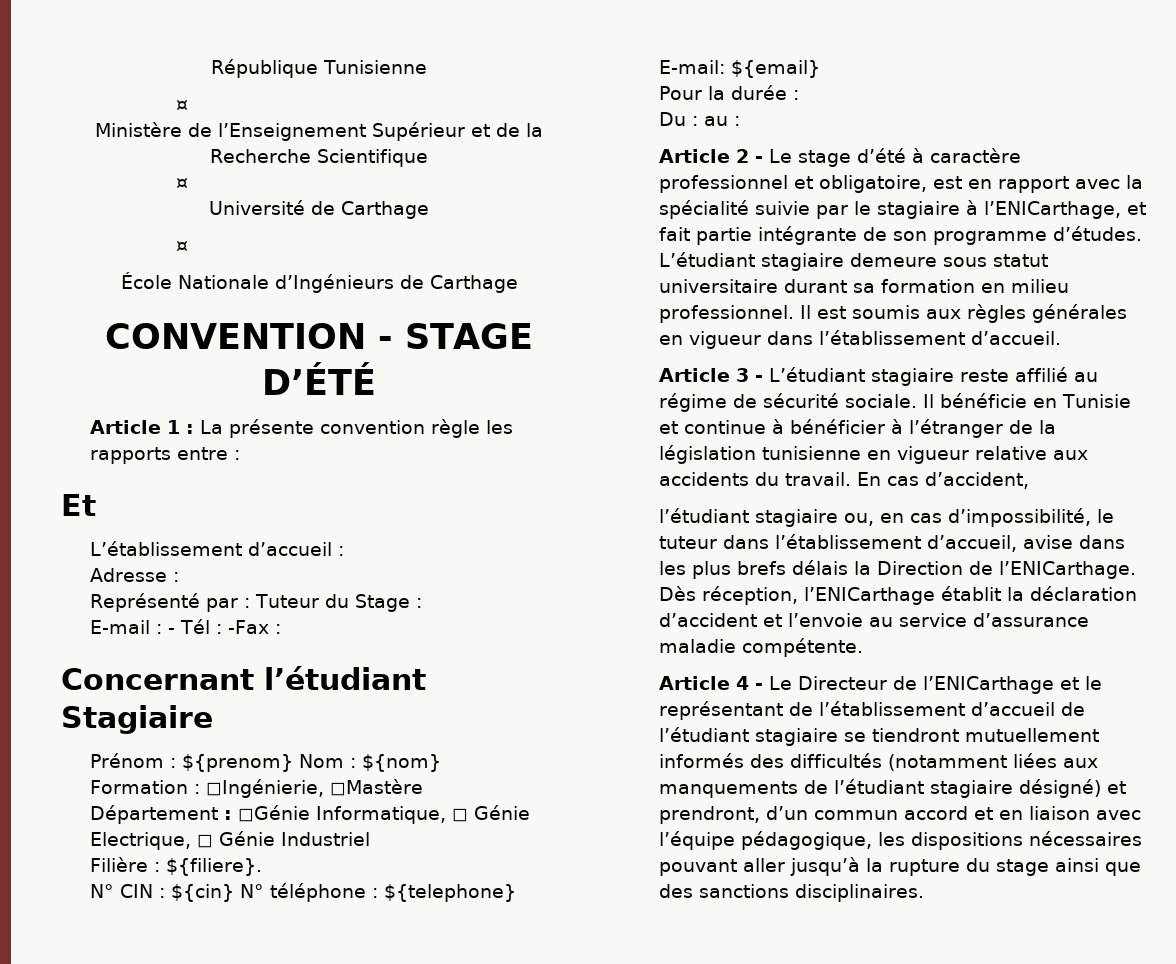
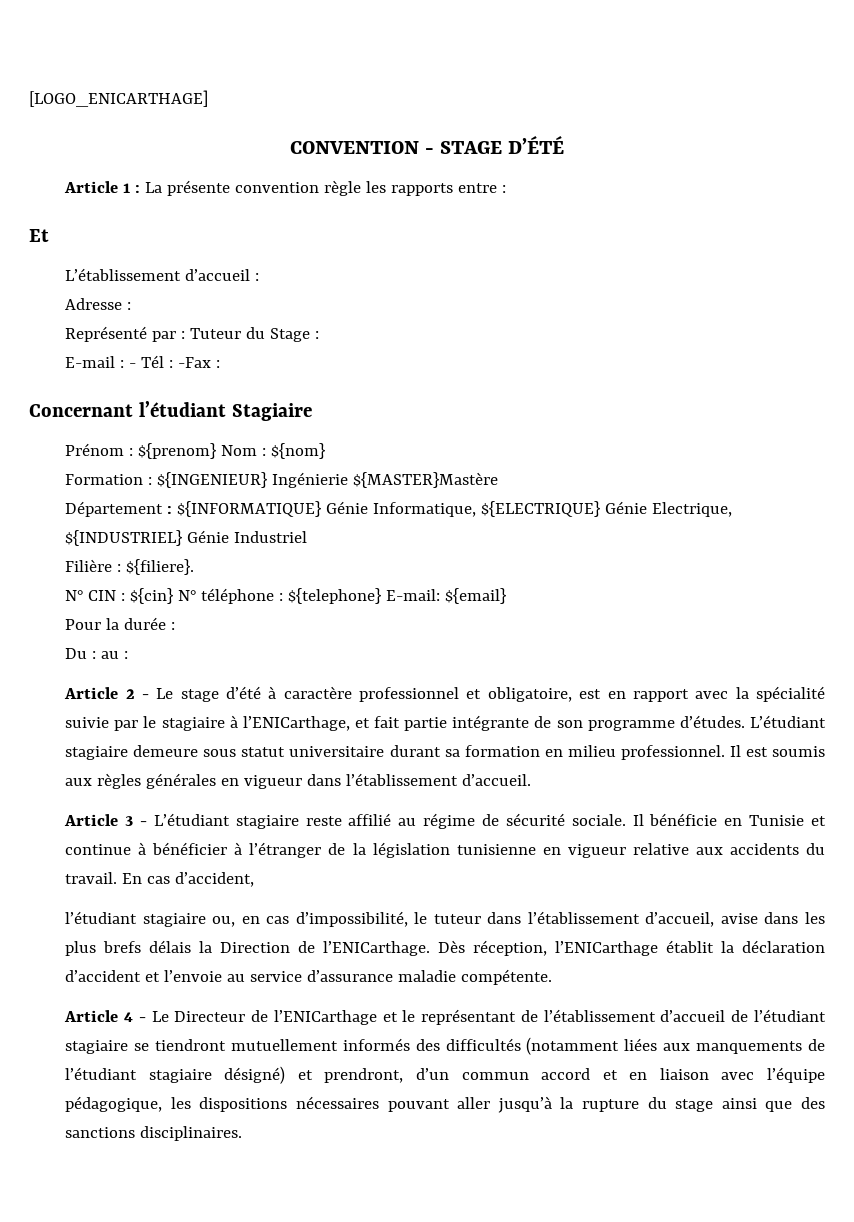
- République Tunisienne
- ¤
- Ministère de l’Enseignement Supérieur et de la Recherche Scientifique
- ¤
- Université de Carthage
- ¤
- École Nationale d’Ingénieurs de Carthage
+ [LOGO_ENICARTHAGE]
- Formation : ◻Ingénierie, ◻Mastère
+ Formation : ${INGENIEUR} Ingénierie ${MASTER}Mastère
- Département : ◻Génie Informatique, ◻ Génie Electrique, ◻ Génie Industriel
+ Département : ${INFORMATIQUE} Génie Informatique, ${ELECTRIQUE} Génie Electrique, ${INDUSTRIEL} Génie Industriel

